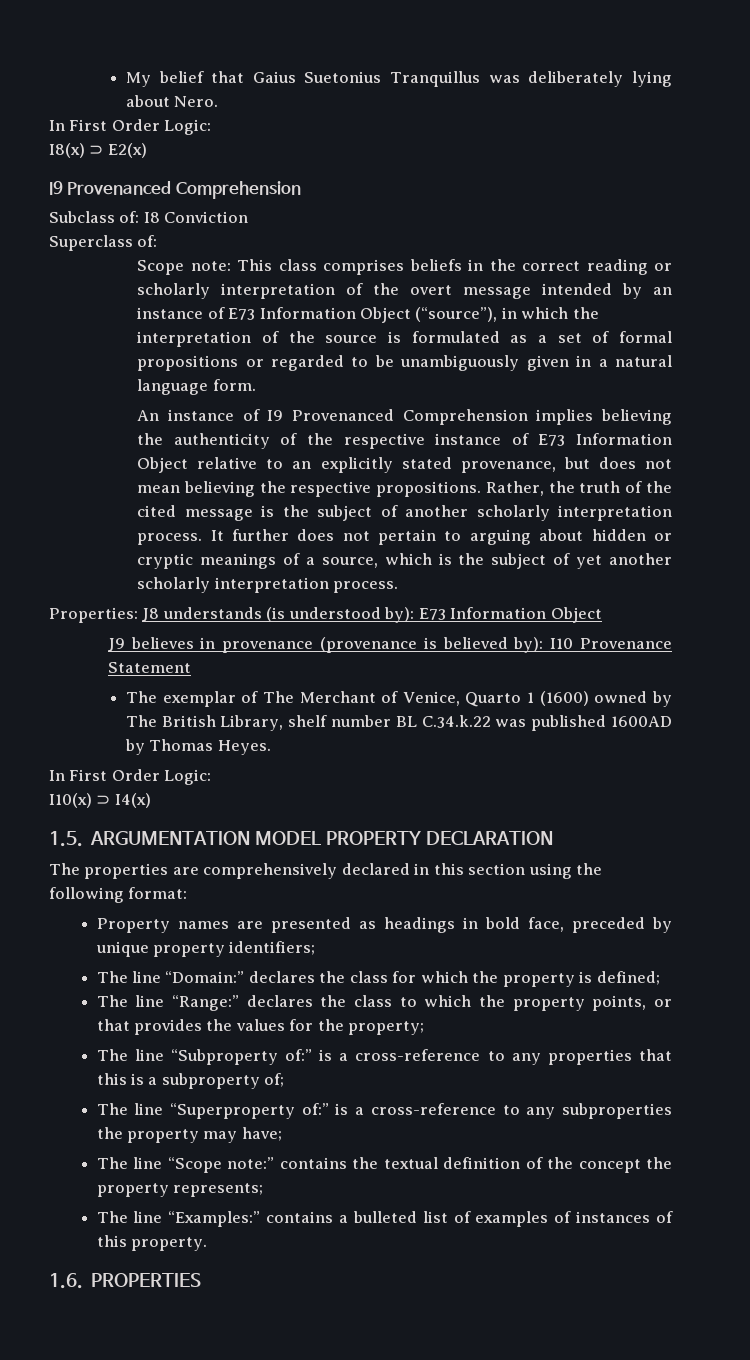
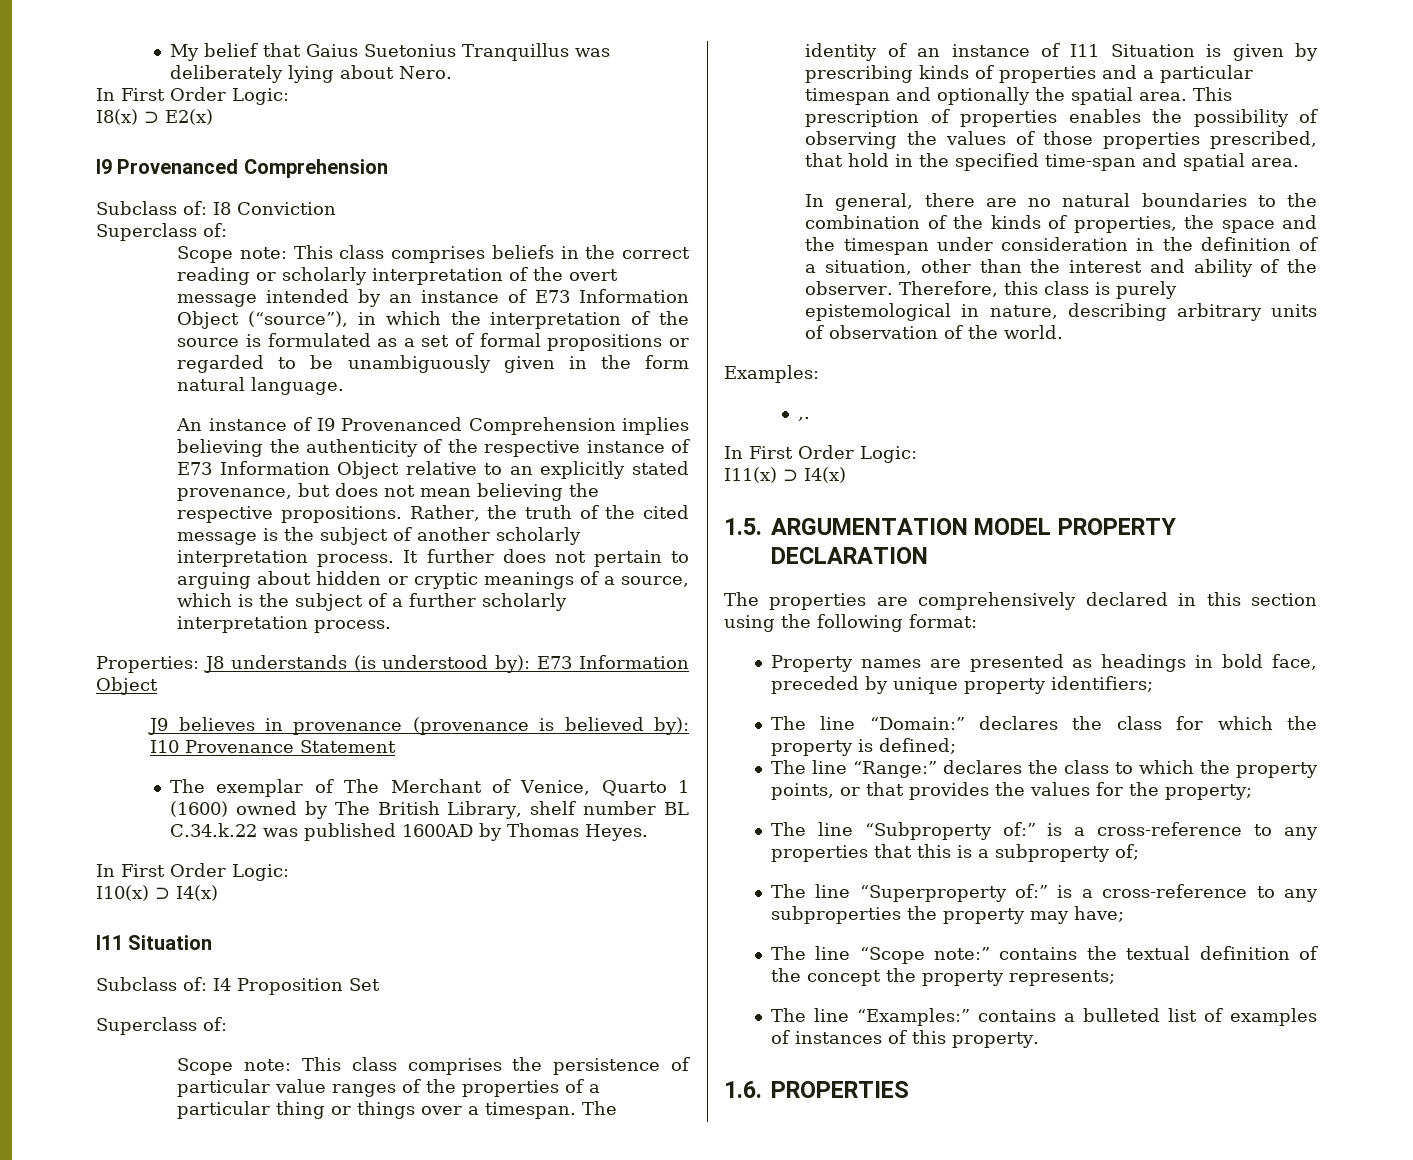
- Scope note: This class comprises beliefs in the correct reading or scholarly interpretation of the overt message intended by an instance of E73 Information Object (“source”), in which the interpretation of the source is formulated as a set of formal propositions or regarded to be unambiguously given in a natural language form.
+ Scope note: This class comprises beliefs in the correct reading or scholarly interpretation of the overt message intended by an instance of E73 Information Object (“source”), in which the interpretation of the source is formulated as a set of formal propositions or regarded to be unambiguously given in the form natural language.
- It further does not pertain to arguing about hidden or cryptic meanings of a source, which is the subject of yet another scholarly interpretation process.
+ It further does not pertain to arguing about hidden or cryptic meanings of a source, which is the subject of a further scholarly interpretation process.
  I10(x) ⊃ I4(x)
+ I11 Situation
+ Subclass of: I4 Proposition Set
+ Superclass of:
+ Scope note: This class comprises the persistence of particular value ranges of the properties of a particular thing or things over a timespan. The identity of an instance of I11 Situation is given by prescribing kinds of properties and a particular timespan and optionally the spatial area. This prescription of properties enables the possibility of observing the values of those properties prescribed, that hold in the specified time-span and spatial area.
+ In general, there are no natural boundaries to the combination of the kinds of properties, the space and the timespan under consideration in the definition of a situation, other than the interest and ability of the observer. Therefore, this class is purely epistemological in nature, describing arbitrary units of observation of the world.
+ Examples:
+ ,.
+ In First Order Logic:
+ I11(x) ⊃ I4(x)

